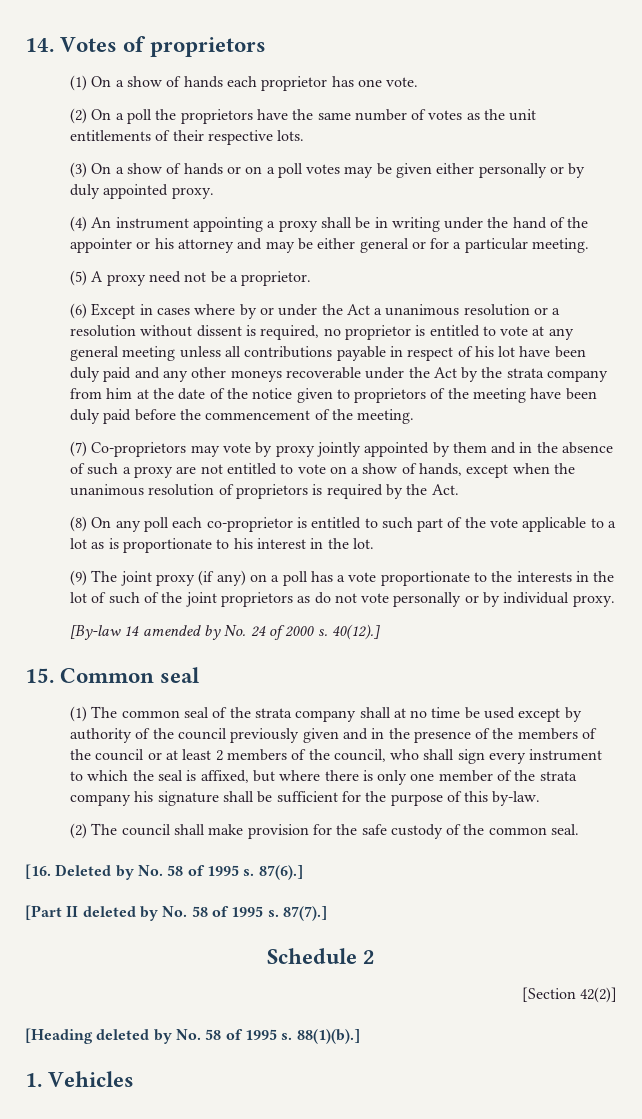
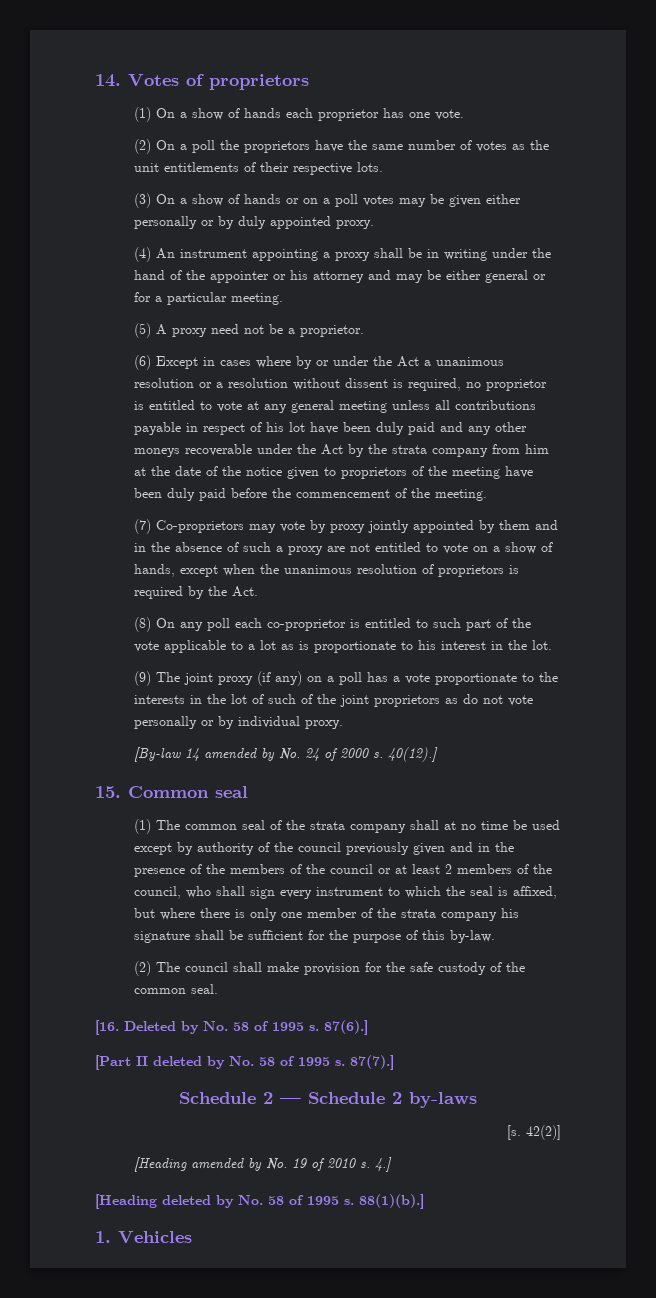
- Schedule 2
- [Section 42(2)]
+ Schedule 2 — Schedule 2 by-laws
+ [s. 42(2)]
+ [Heading amended by No. 19 of 2010 s. 4.]

